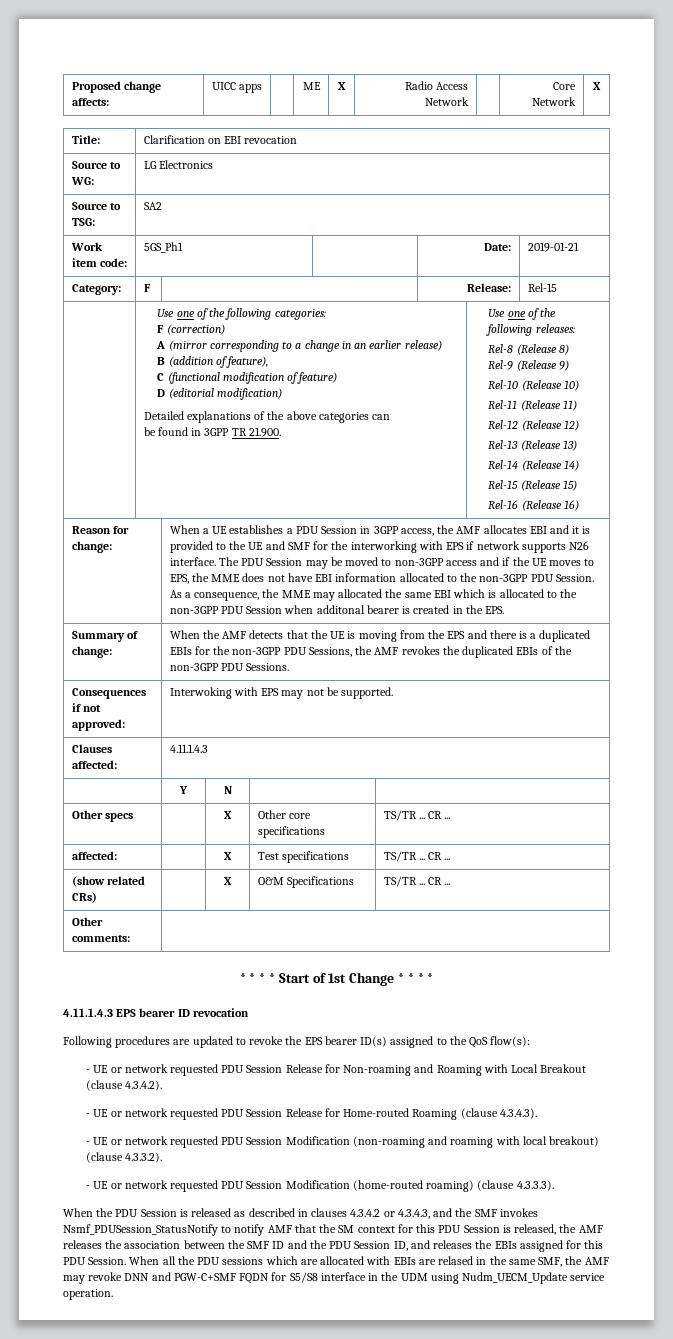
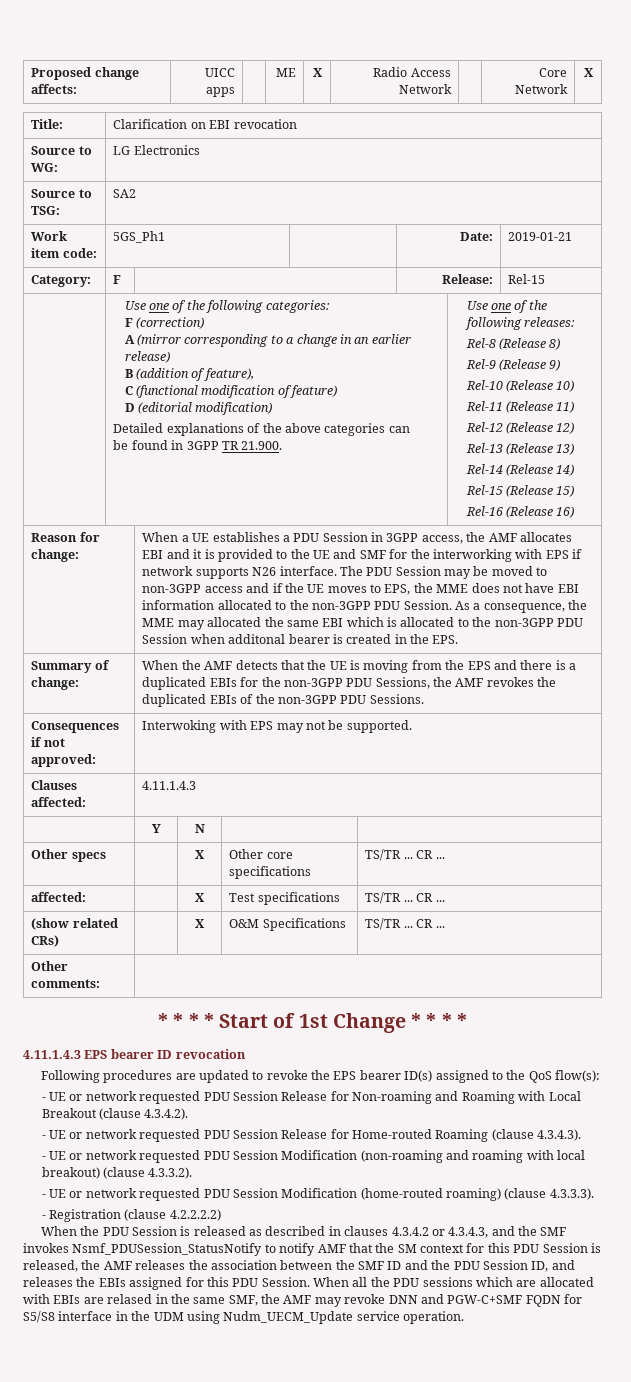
+ - Registration (clause 4.2.2.2.2)

